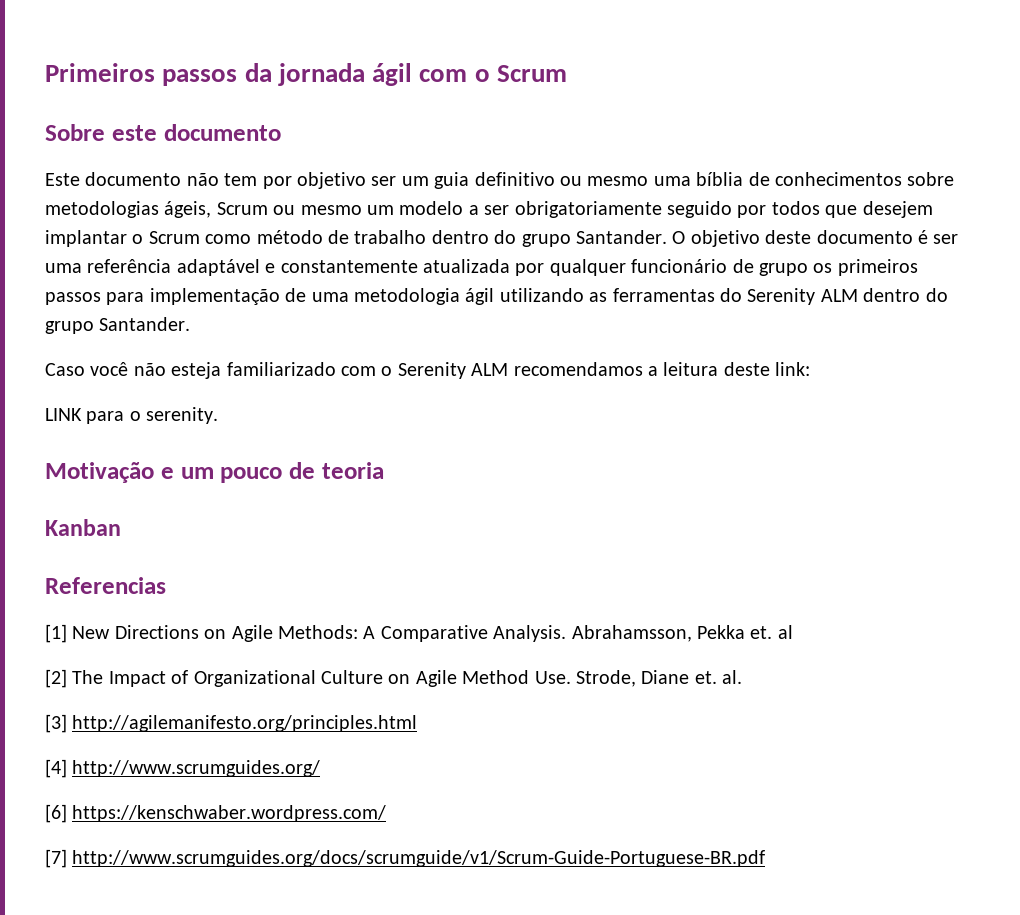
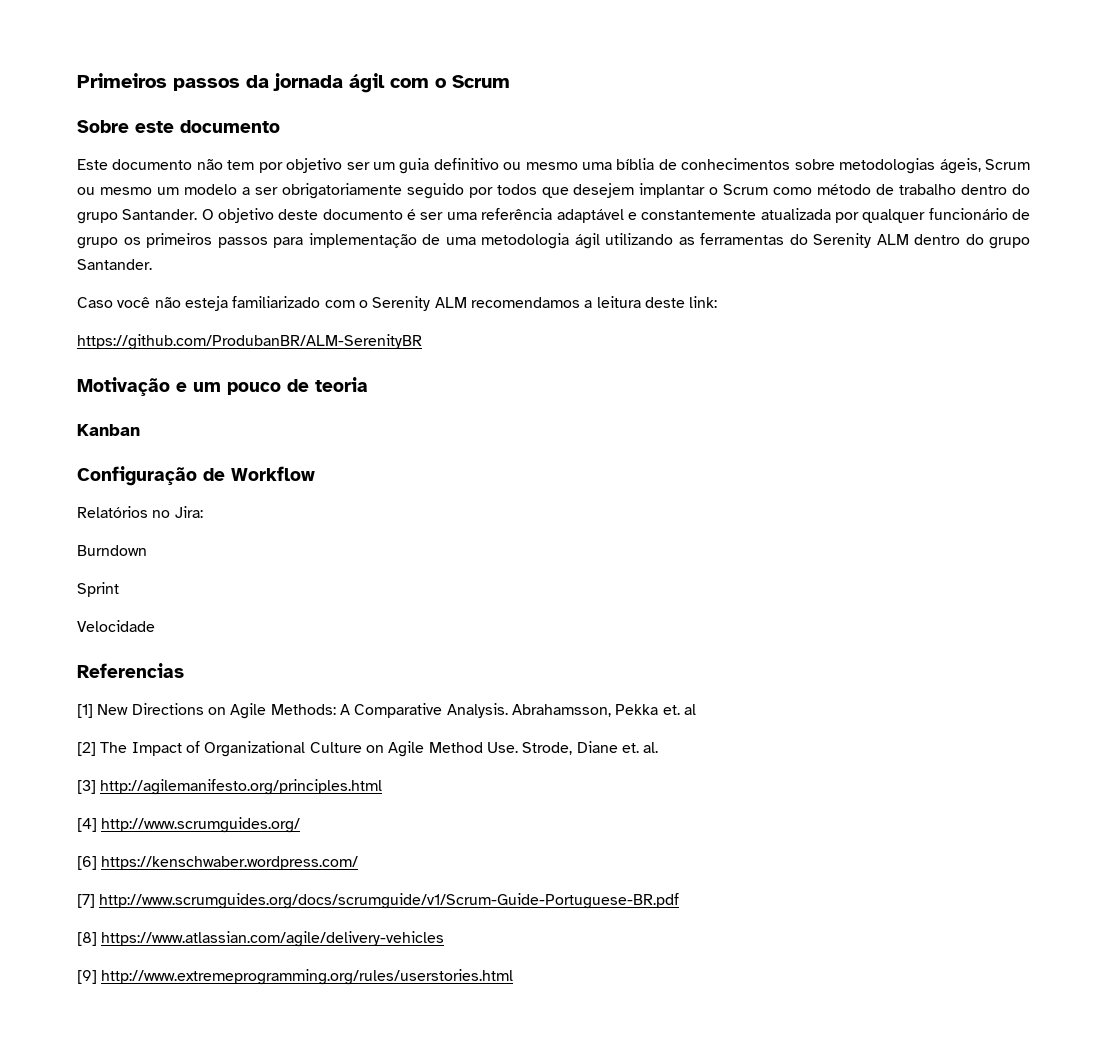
- LINK para o serenity.
+ https://github.com/ProdubanBR/ALM-SerenityBR
+ Configuração de Workflow
+ Relatórios no Jira:
+ Burndown
+ Sprint
+ Velocidade
+ [8] https://www.atlassian.com/agile/delivery-vehicles
+ [9] http://www.extremeprogramming.org/rules/userstories.html

